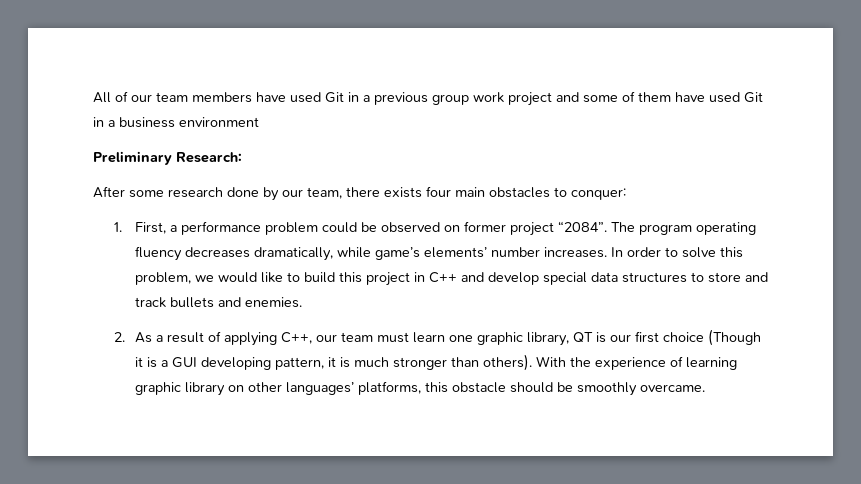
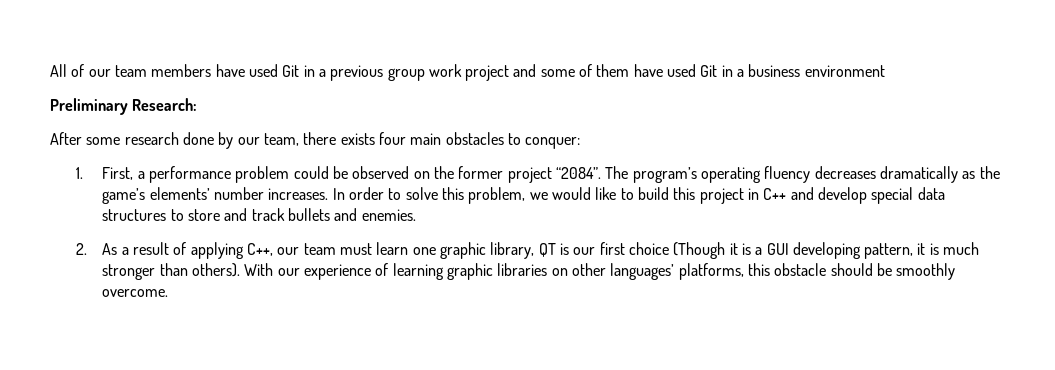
- 1. First, a performance problem could be observed on former project “2084”.
+ 1. First, a performance problem could be observed on the former project “2084”.
- The program operating fluency decreases dramatically, while game’s elements’ number increases.
+ The program’s operating fluency decreases dramatically as the game’s elements’ number increases.
- With the experience of learning graphic library on other languages’ platforms, this obstacle should be smoothly overcame.
+ With our experience of learning graphic libraries on other languages’ platforms, this obstacle should be smoothly overcome.

